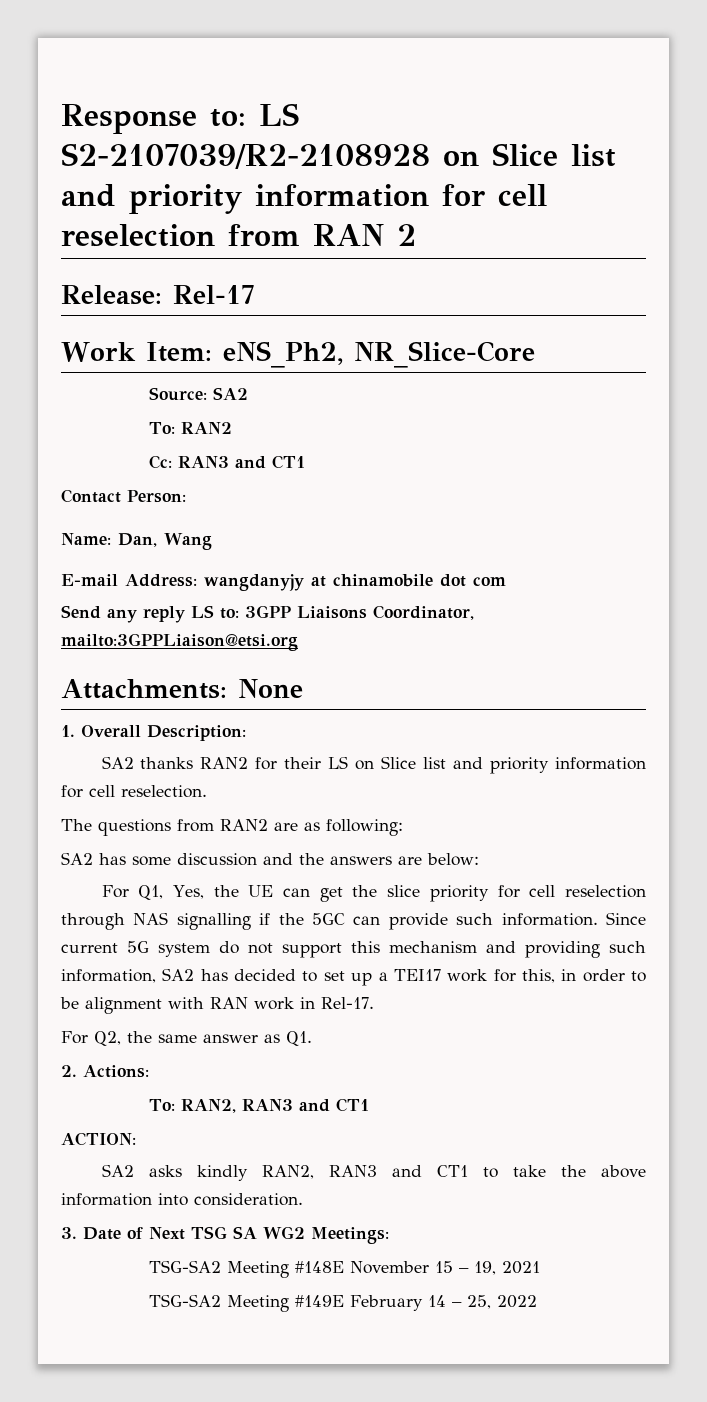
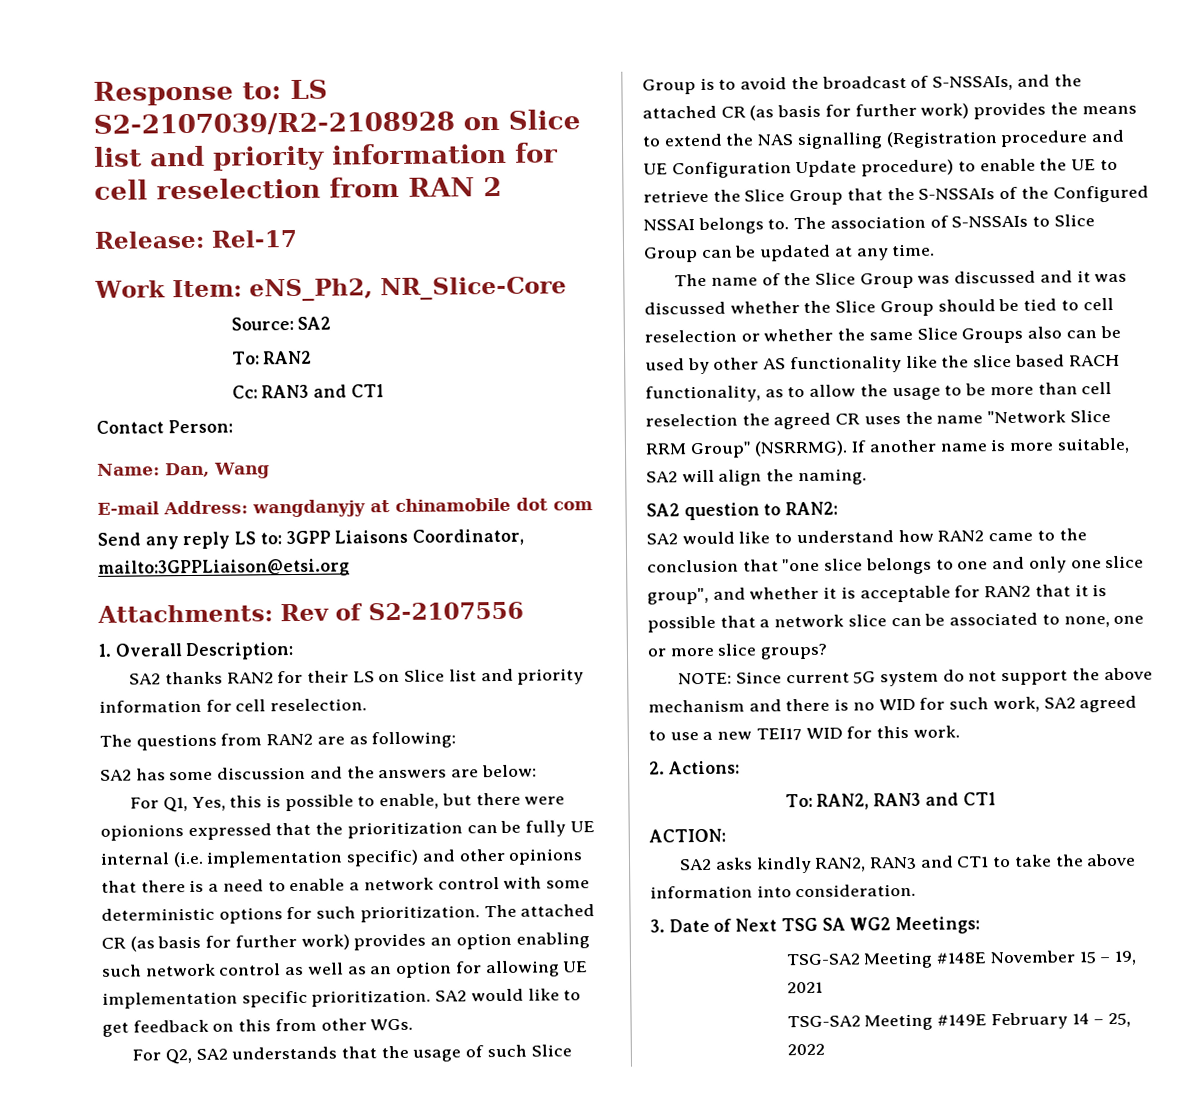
- Attachments: None
+ Attachments: Rev of S2-2107556
- For Q1, Yes, the UE can get the slice priority for cell reselection through NAS signalling if the 5GC can provide such information. Since current 5G system do not support this mechanism and providing such information, SA2 has decided to set up a TEI17 work for this, in order to be alignment with RAN work in Rel-17.
- For Q2, the same answer as Q1.
+ For Q1, Yes, this is possible to enable, but there were opionions expressed that the prioritization can be fully UE internal (i.e. implementation specific) and other opinions that there is a need to enable a network control with some deterministic options for such prioritization. The attached CR (as basis for further work) provides an option enabling such network control as well as an option for allowing UE implementation specific prioritization. SA2 would like to get feedback on this from other WGs.
+ For Q2, SA2 understands that the usage of such Slice Group is to avoid the broadcast of S-NSSAIs, and the attached CR (as basis for further work) provides the means to extend the NAS signalling (Registration procedure and UE Configuration Update procedure) to enable the UE to retrieve the Slice Group that the S-NSSAIs of the Configured NSSAI belongs to. The association of S-NSSAIs to Slice Group can be updated at any time.
+ The name of the Slice Group was discussed and it was discussed whether the Slice Group should be tied to cell reselection or whether the same Slice Groups also can be used by other AS functionality like the slice based RACH functionality, as to allow the usage to be more than cell reselection the agreed CR uses the name "Network Slice RRM Group" (NSRRMG). If another name is more suitable, SA2 will align the naming.
+ SA2 question to RAN2:
+ SA2 would like to understand how RAN2 came to the conclusion that "one slice belongs to one and only one slice group", and whether it is acceptable for RAN2 that it is possible that a network slice can be associated to none, one or more slice groups?
+ NOTE: Since current 5G system do not support the above mechanism and there is no WID for such work, SA2 agreed to use a new TEI17 WID for this work.

